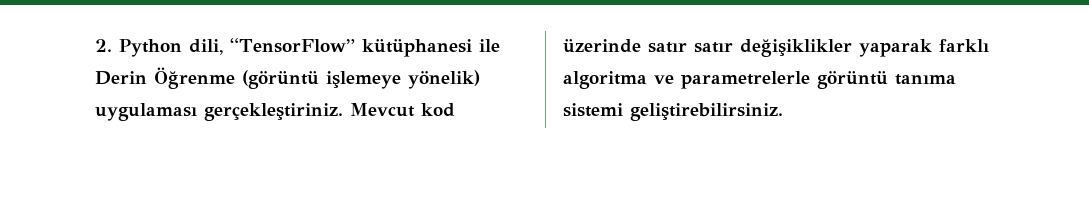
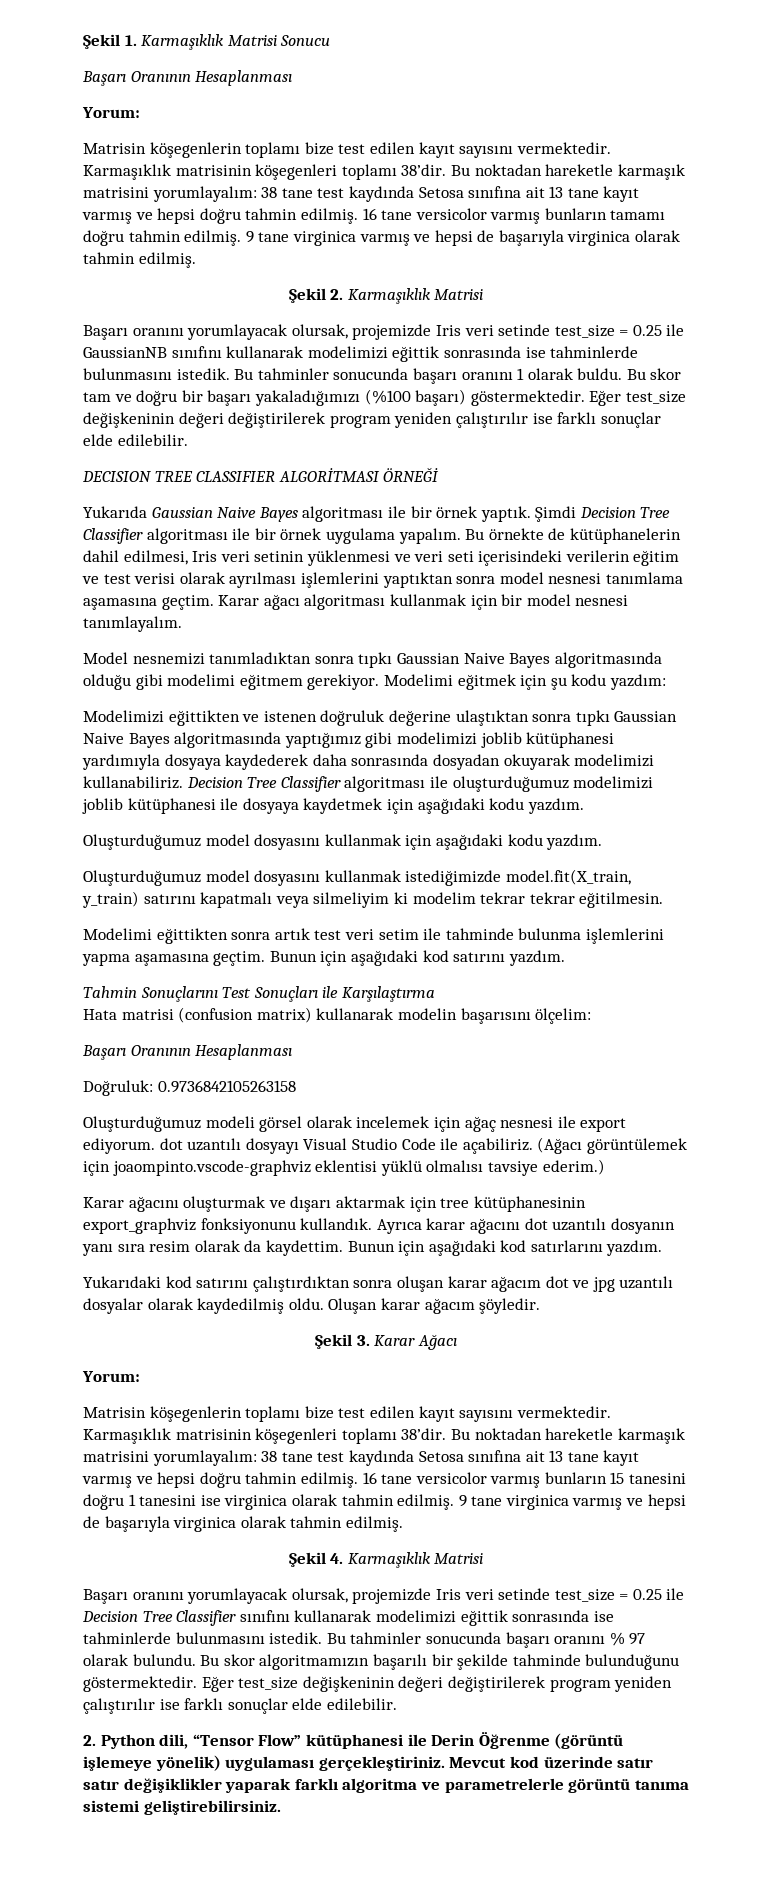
+ Şekil 1. Karmaşıklık Matrisi Sonucu
+ Başarı Oranının Hesaplanması
+ Yorum:
+ Matrisin köşegenlerin toplamı bize test edilen kayıt sayısını vermektedir. Karmaşıklık matrisinin köşegenleri toplamı 38’dir. Bu noktadan hareketle karmaşık matrisini yorumlayalım: 38 tane test kaydında Setosa sınıfına ait 13 tane kayıt varmış ve hepsi doğru tahmin edilmiş. 16 tane versicolor varmış bunların tamamı doğru tahmin edilmiş. 9 tane virginica varmış ve hepsi de başarıyla virginica olarak tahmin edilmiş.
+ Şekil 2. Karmaşıklık Matrisi
+ Başarı oranını yorumlayacak olursak, projemizde Iris veri setinde test_size = 0.25 ile GaussianNB sınıfını kullanarak modelimizi eğittik sonrasında ise tahminlerde bulunmasını istedik. Bu tahminler sonucunda başarı oranını 1 olarak buldu. Bu skor tam ve doğru bir başarı yakaladığımızı (%100 başarı) göstermektedir. Eğer test_size değişkeninin değeri değiştirilerek program yeniden çalıştırılır ise farklı sonuçlar elde edilebilir.
+ DECISION TREE CLASSIFIER ALGORİTMASI ÖRNEĞİ
+ Yukarıda Gaussian Naive Bayes algoritması ile bir örnek yaptık. Şimdi Decision Tree Classifier algoritması ile bir örnek uygulama yapalım. Bu örnekte de kütüphanelerin dahil edilmesi, Iris veri setinin yüklenmesi ve veri seti içerisindeki verilerin eğitim ve test verisi olarak ayrılması işlemlerini yaptıktan sonra model nesnesi tanımlama aşamasına geçtim. Karar ağacı algoritması kullanmak için bir model nesnesi tanımlayalım.
+ Model nesnemizi tanımladıktan sonra tıpkı Gaussian Naive Bayes algoritmasında olduğu gibi modelimi eğitmem gerekiyor. Modelimi eğitmek için şu kodu yazdım:
+ Modelimizi eğittikten ve istenen doğruluk değerine ulaştıktan sonra tıpkı Gaussian Naive Bayes algoritmasında yaptığımız gibi modelimizi joblib kütüphanesi yardımıyla dosyaya kaydederek daha sonrasında dosyadan okuyarak modelimizi kullanabiliriz. Decision Tree Classifier algoritması ile oluşturduğumuz modelimizi joblib kütüphanesi ile dosyaya kaydetmek için aşağıdaki kodu yazdım.
+ Oluşturduğumuz model dosyasını kullanmak için aşağıdaki kodu yazdım.
+ Oluşturduğumuz model dosyasını kullanmak istediğimizde model.fit(X_train, y_train) satırını kapatmalı veya silmeliyim ki modelim tekrar tekrar eğitilmesin.
+ Modelimi eğittikten sonra artık test veri setim ile tahminde bulunma işlemlerini yapma aşamasına geçtim. Bunun için aşağıdaki kod satırını yazdım.
+ Tahmin Sonuçlarını Test Sonuçları ile Karşılaştırma
+ Hata matrisi (confusion matrix) kullanarak modelin başarısını ölçelim:
+ Başarı Oranının Hesaplanması
+ Doğruluk: 0.9736842105263158
+ Oluşturduğumuz modeli görsel olarak incelemek için ağaç nesnesi ile export ediyorum. dot uzantılı dosyayı Visual Studio Code ile açabiliriz. (Ağacı görüntülemek için joaompinto.vscode-graphviz eklentisi yüklü olmalısı tavsiye ederim.)
+ Karar ağacını oluşturmak ve dışarı aktarmak için tree kütüphanesinin export_graphviz fonksiyonunu kullandık. Ayrıca karar ağacını dot uzantılı dosyanın yanı sıra resim olarak da kaydettim. Bunun için aşağıdaki kod satırlarını yazdım.
+ Yukarıdaki kod satırını çalıştırdıktan sonra oluşan karar ağacım dot ve jpg uzantılı dosyalar olarak kaydedilmiş oldu. Oluşan karar ağacım şöyledir.
+ Şekil 3. Karar Ağacı
+ Yorum:
+ Matrisin köşegenlerin toplamı bize test edilen kayıt sayısını vermektedir. Karmaşıklık matrisinin köşegenleri toplamı 38’dir. Bu noktadan hareketle karmaşık matrisini yorumlayalım: 38 tane test kaydında Setosa sınıfına ait 13 tane kayıt varmış ve hepsi doğru tahmin edilmiş. 16 tane versicolor varmış bunların 15 tanesini doğru 1 tanesini ise virginica olarak tahmin edilmiş. 9 tane virginica varmış ve hepsi de başarıyla virginica olarak tahmin edilmiş.
+ Şekil 4. Karmaşıklık Matrisi
+ Başarı oranını yorumlayacak olursak, projemizde Iris veri setinde test_size = 0.25 ile Decision Tree Classifier sınıfını kullanarak modelimizi eğittik sonrasında ise tahminlerde bulunmasını istedik. Bu tahminler sonucunda başarı oranını % 97 olarak bulundu. Bu skor algoritmamızın başarılı bir şekilde tahminde bulunduğunu göstermektedir. Eğer test_size değişkeninin değeri değiştirilerek program yeniden çalıştırılır ise farklı sonuçlar elde edilebilir.
- 2. Python dili, “TensorFlow” kütüphanesi ile Derin Öğrenme (görüntü işlemeye yönelik) uygulaması gerçekleştiriniz.
+ 2. Python dili, “Tensor Flow” kütüphanesi ile Derin Öğrenme (görüntü işlemeye yönelik) uygulaması gerçekleştiriniz.

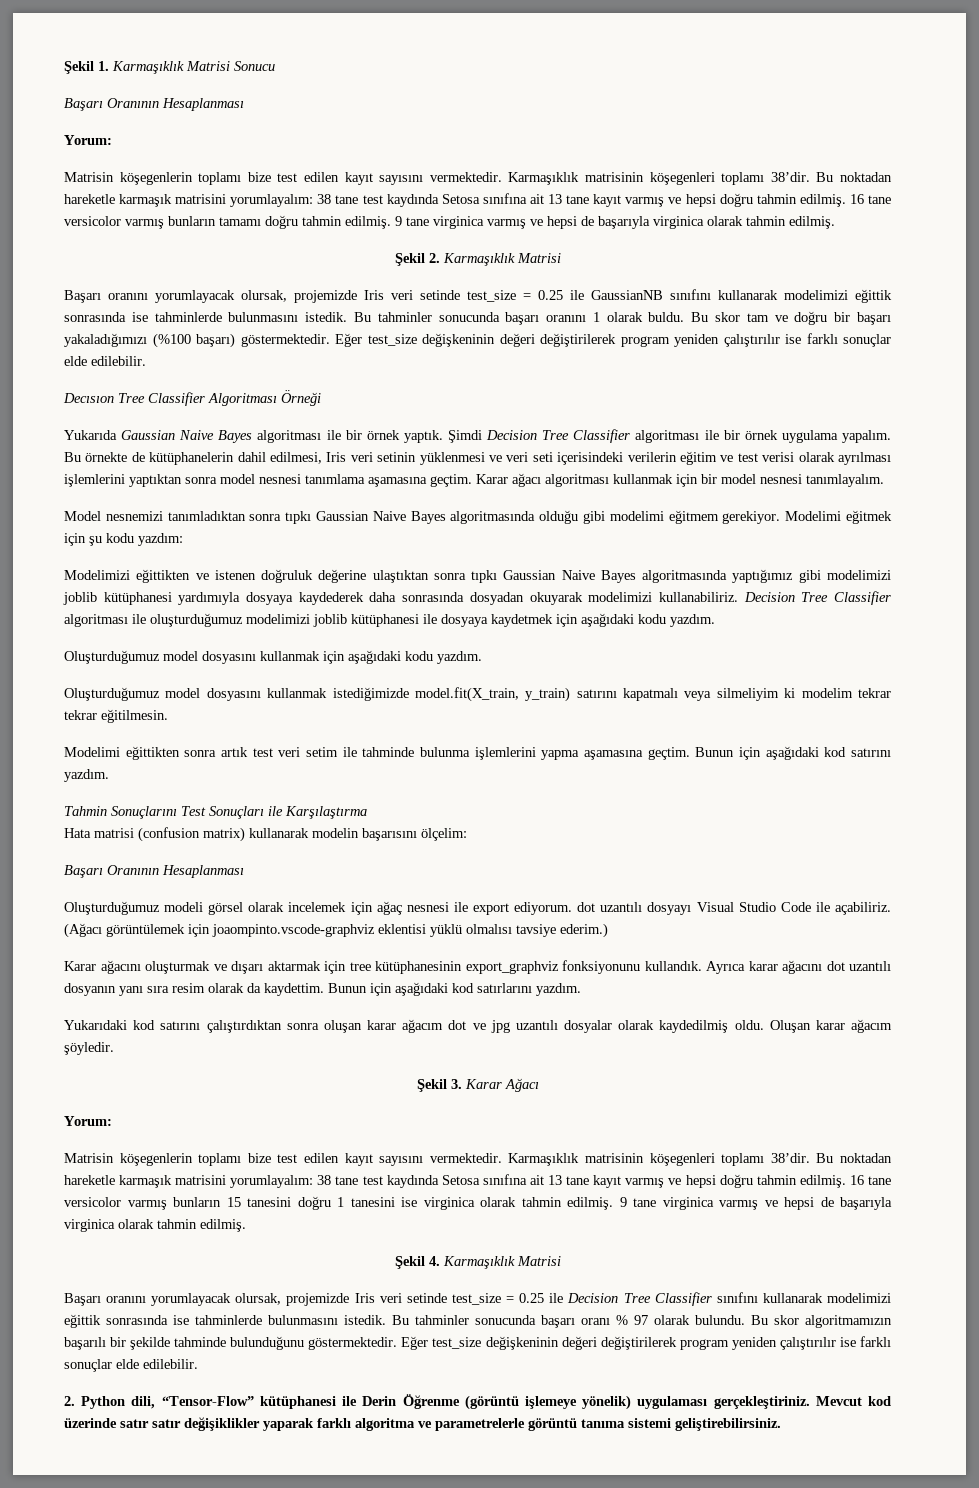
- DECISION TREE CLASSIFIER ALGORİTMASI ÖRNEĞİ
+ Decısıon Tree Classifier Algoritması Örneği
- Doğruluk: 0.9736842105263158
- Bu tahminler sonucunda başarı oranını % 97 olarak bulundu.
+ Bu tahminler sonucunda başarı oranı % 97 olarak bulundu.
- 2. Python dili, “Tensor Flow” kütüphanesi ile Derin Öğrenme (görüntü işlemeye yönelik) uygulaması gerçekleştiriniz.
+ 2. Python dili, “Tensor-Flow” kütüphanesi ile Derin Öğrenme (görüntü işlemeye yönelik) uygulaması gerçekleştiriniz.

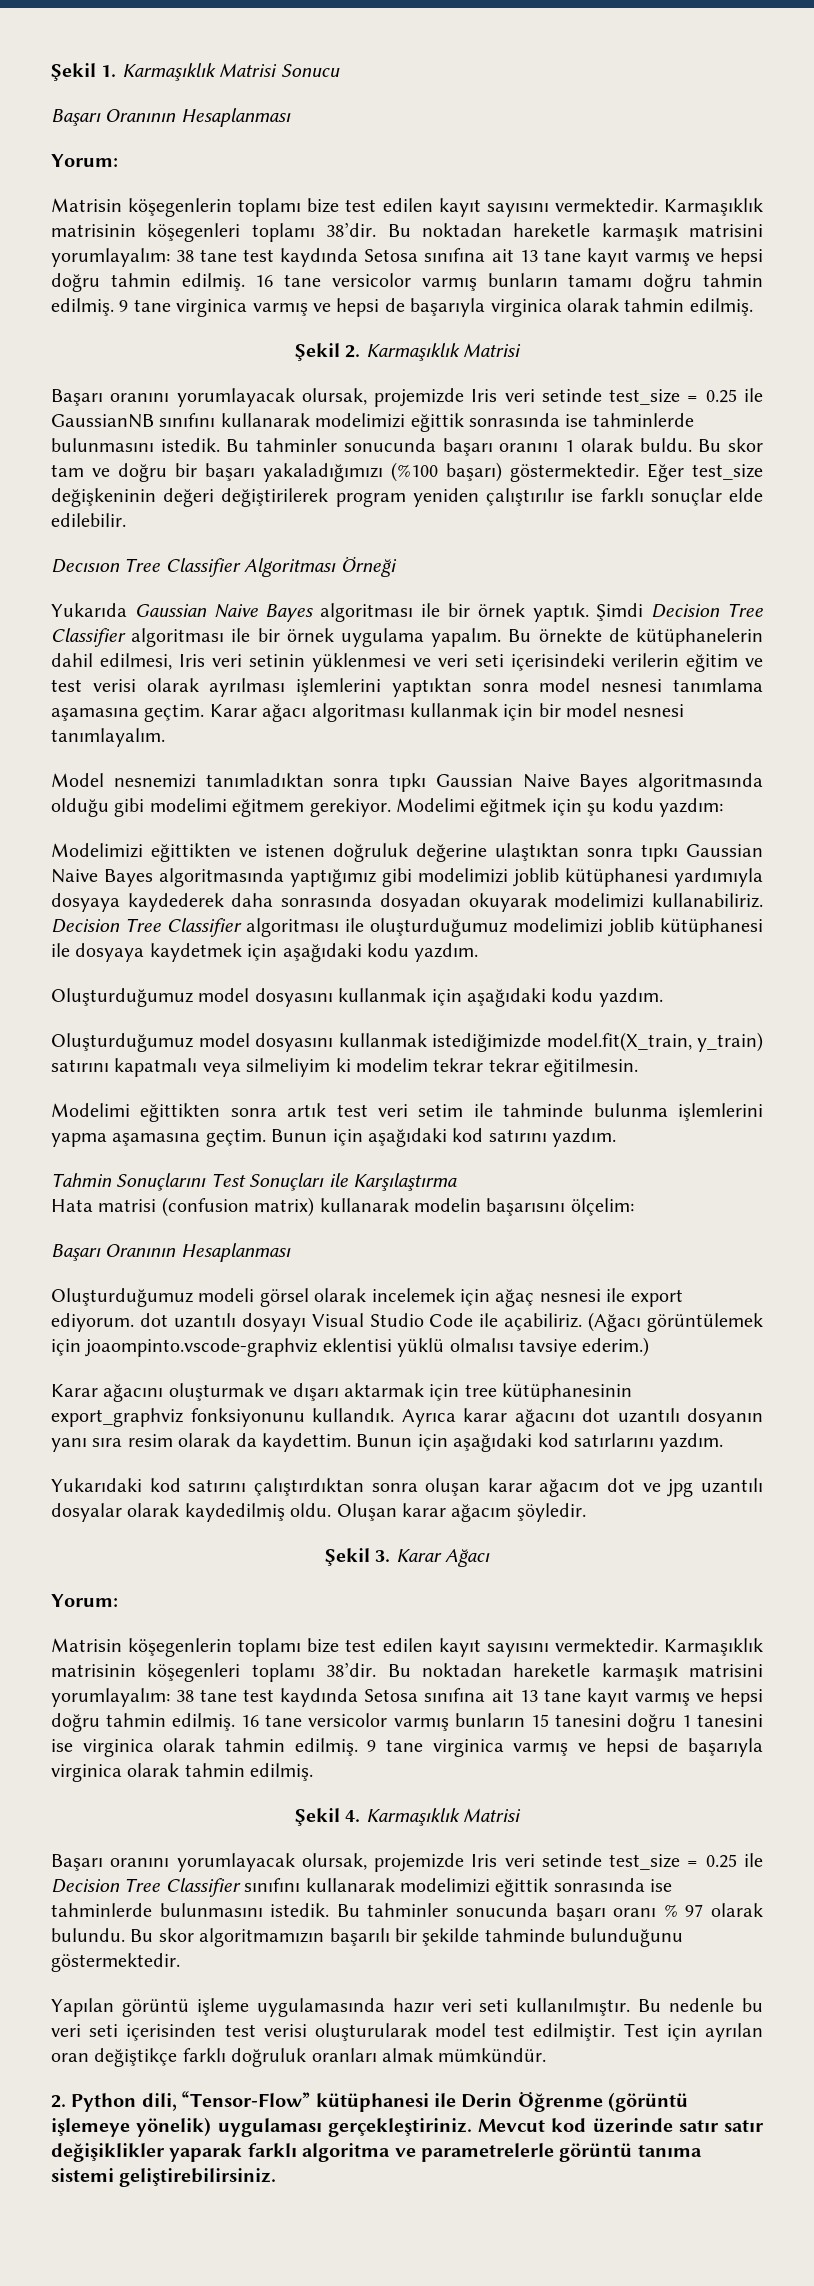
- Bu skor algoritmamızın başarılı bir şekilde tahminde bulunduğunu göstermektedir. Eğer test_size değişkeninin değeri değiştirilerek program yeniden çalıştırılır ise farklı sonuçlar elde edilebilir.
+ Bu skor algoritmamızın başarılı bir şekilde tahminde bulunduğunu göstermektedir.
+ Yapılan görüntü işleme uygulamasında hazır veri seti kullanılmıştır. Bu nedenle bu veri seti içerisinden test verisi oluşturularak model test edilmiştir. Test için ayrılan oran değiştikçe farklı doğruluk oranları almak mümkündür.

